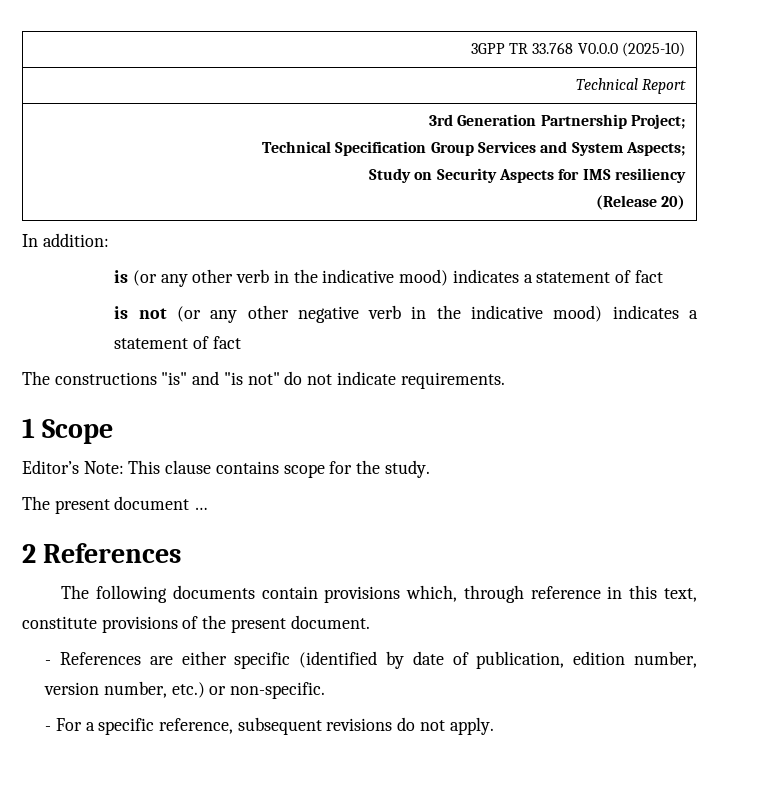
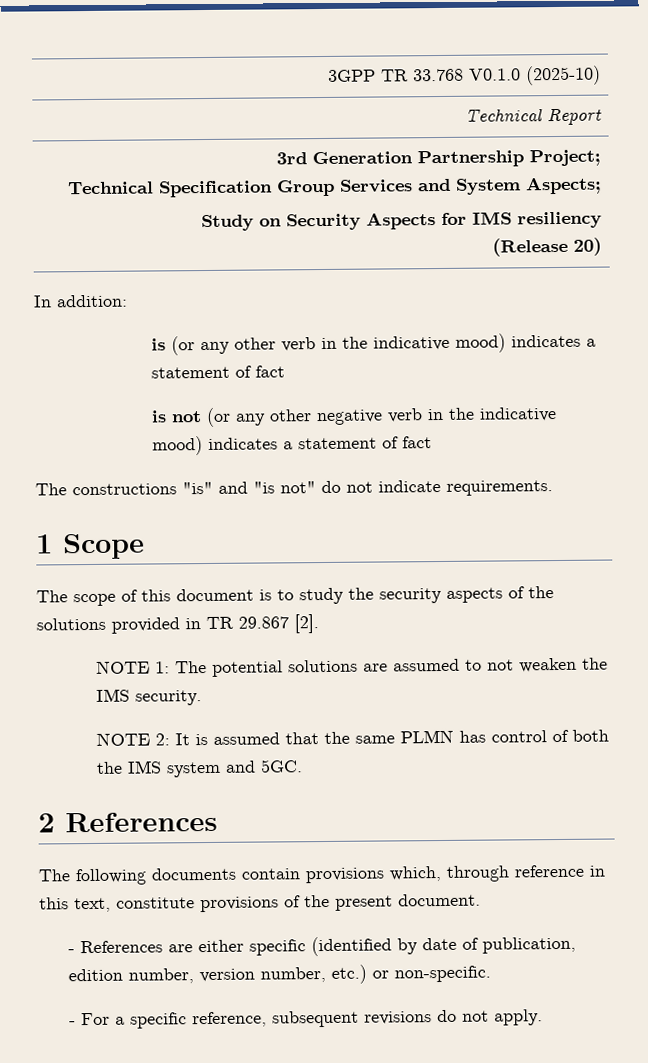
- 3GPP TR 33.768 V0.0.0 (2025-10)
+ 3GPP TR 33.768 V0.1.0 (2025-10)
- Editor’s Note: This clause contains scope for the study.
- The present document …
+ The scope of this document is to study the security aspects of the solutions provided in TR 29.867 [2].
+ NOTE 1: The potential solutions are assumed to not weaken the IMS security.
+ NOTE 2: It is assumed that the same PLMN has control of both the IMS system and 5GC.

